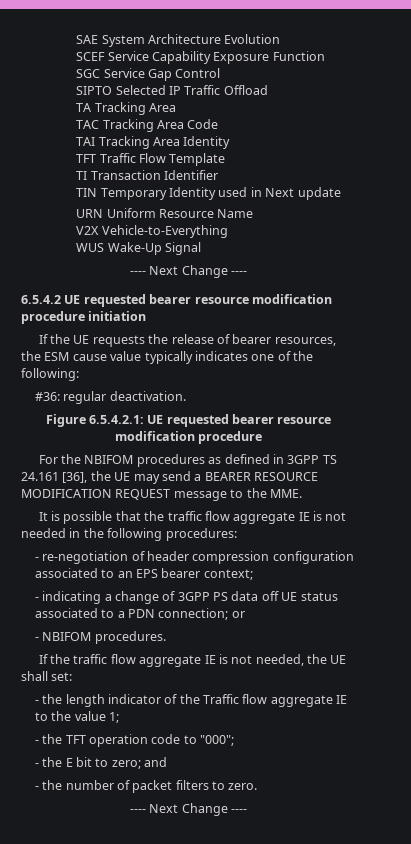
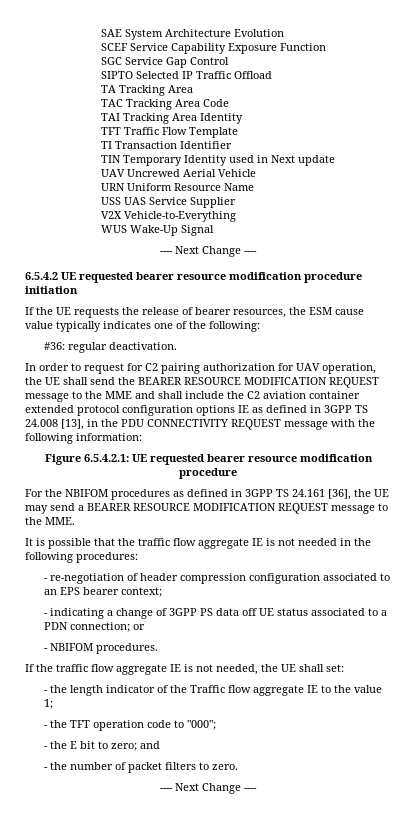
+ UAV Uncrewed Aerial Vehicle
+ USS UAS Service Supplier
+ In order to request for C2 pairing authorization for UAV operation, the UE shall send the BEARER RESOURCE MODIFICATION REQUEST message to the MME and shall include the C2 aviation container extended protocol configuration options IE as defined in 3GPP TS 24.008 [13], in the PDU CONNECTIVITY REQUEST message with the following information:

